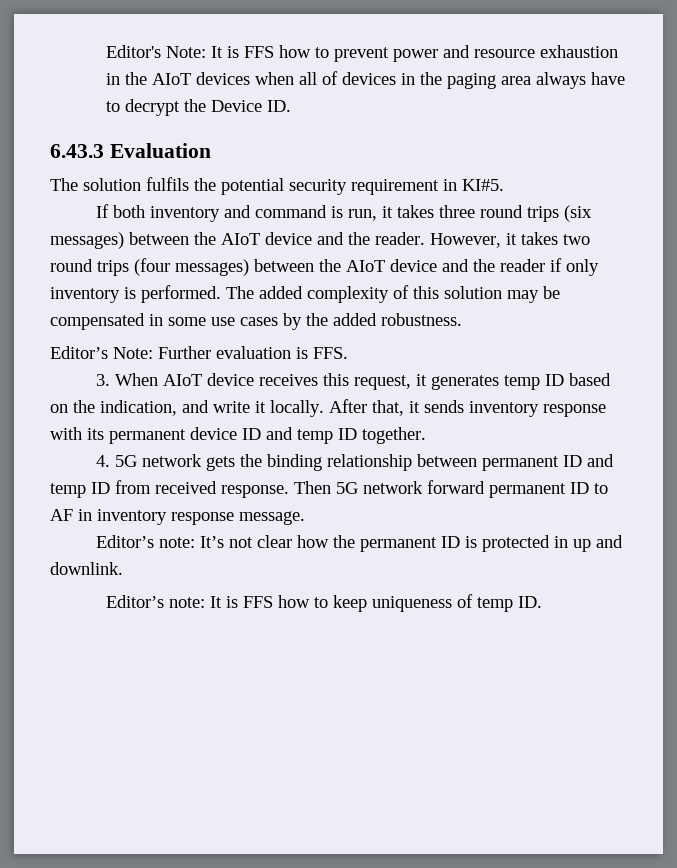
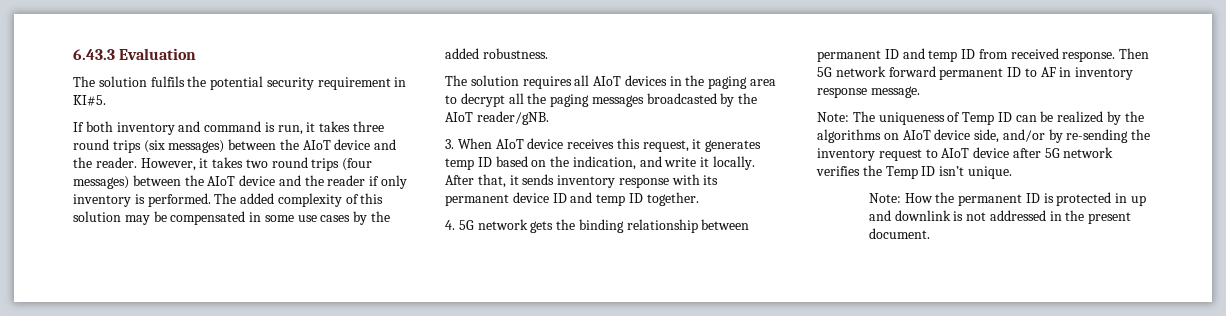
- Editor's Note: It is FFS how to prevent power and resource exhaustion in the AIoT devices when all of devices in the paging area always have to decrypt the Device ID.
- Editor’s Note: Further evaluation is FFS.
+ The solution requires all AIoT devices in the paging area to decrypt all the paging messages broadcasted by the AIoT reader/gNB.
- Editor’s note: It’s not clear how the permanent ID is protected in up and downlink.
- Editor’s note: It is FFS how to keep uniqueness of temp ID.
+ Note: The uniqueness of Temp ID can be realized by the algorithms on AIoT device side, and/or by re-sending the inventory request to AIoT device after 5G network verifies the Temp ID isn’t unique.
+ Note: How the permanent ID is protected in up and downlink is not addressed in the present document.

